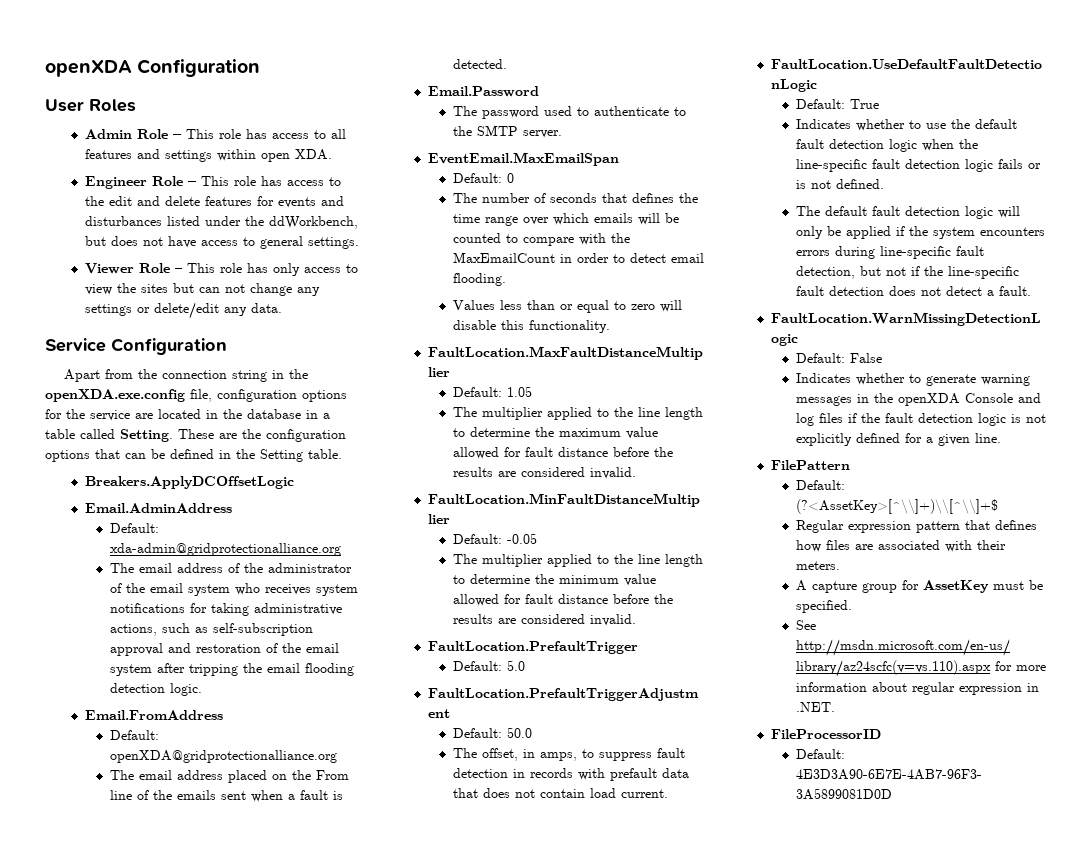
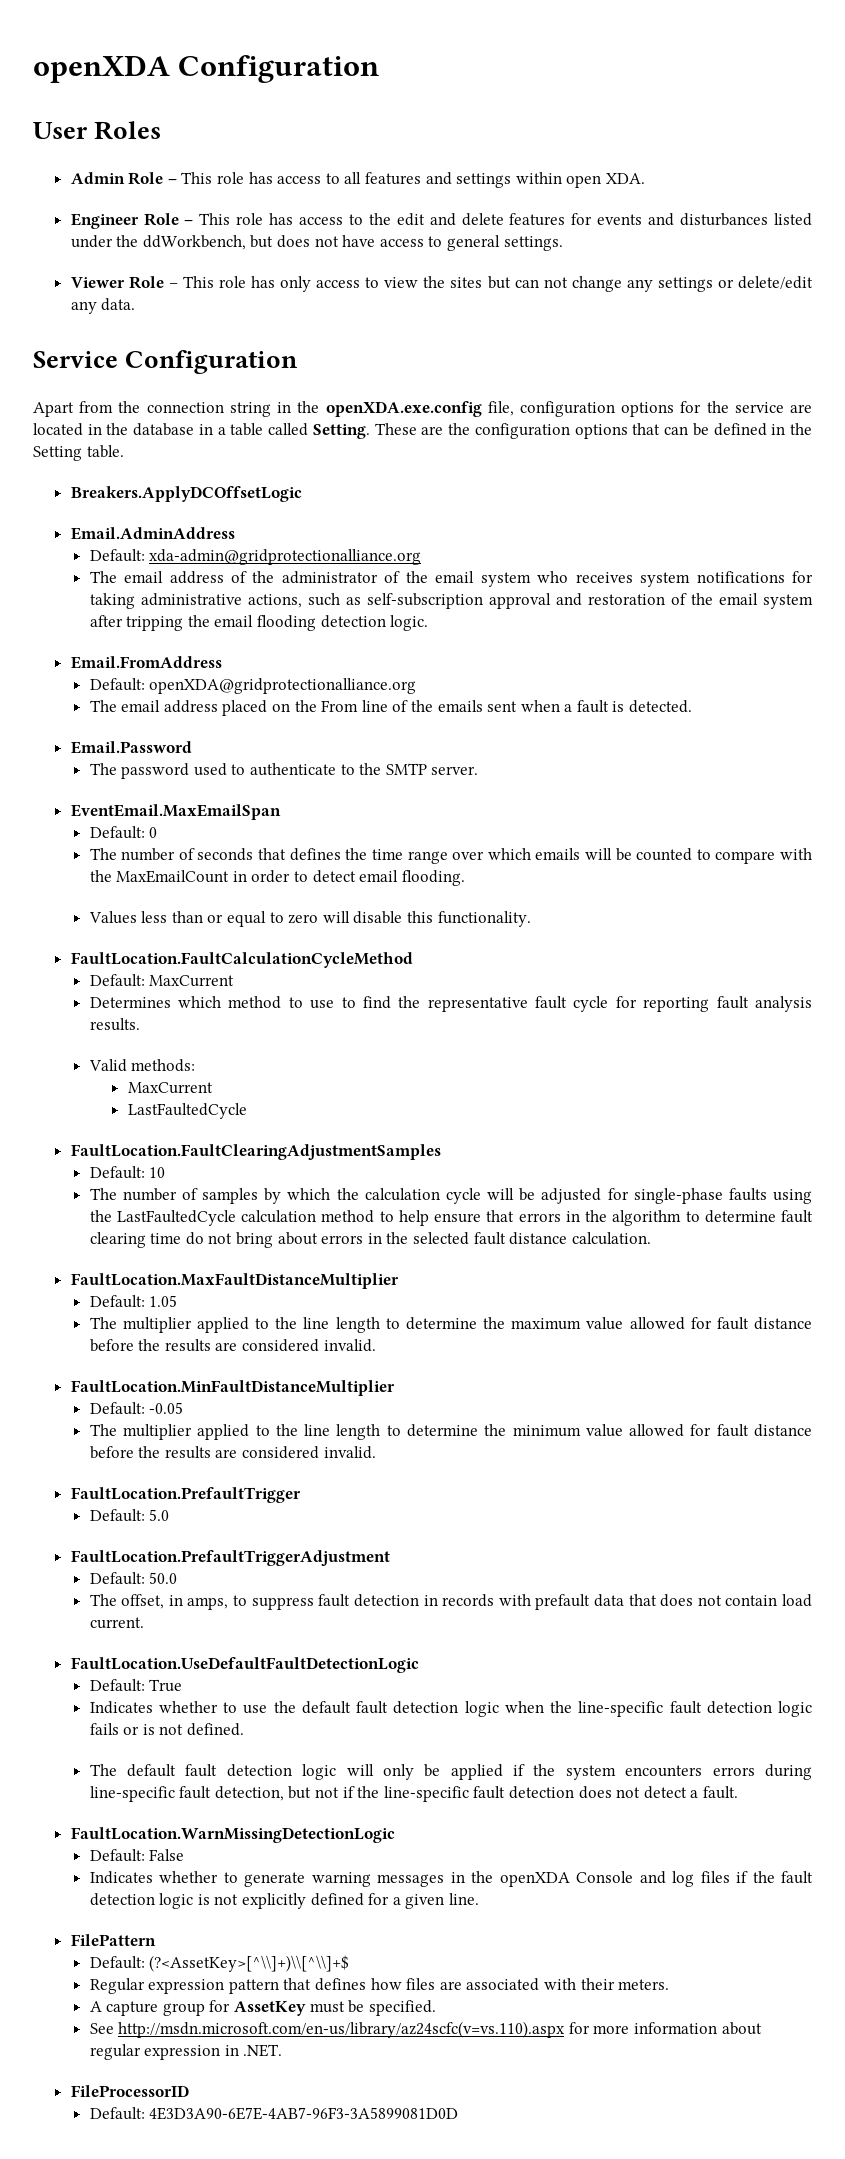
+ FaultLocation.FaultCalculationCycleMethod
+ Default: MaxCurrent
+ Determines which method to use to find the representative fault cycle for reporting fault analysis results.
+ Valid methods:
+ MaxCurrent
+ LastFaultedCycle
+ FaultLocation.FaultClearingAdjustmentSamples
+ Default: 10
+ The number of samples by which the calculation cycle will be adjusted for single-phase faults using the LastFaultedCycle calculation method to help ensure that errors in the algorithm to determine fault clearing time do not bring about errors in the selected fault distance calculation.

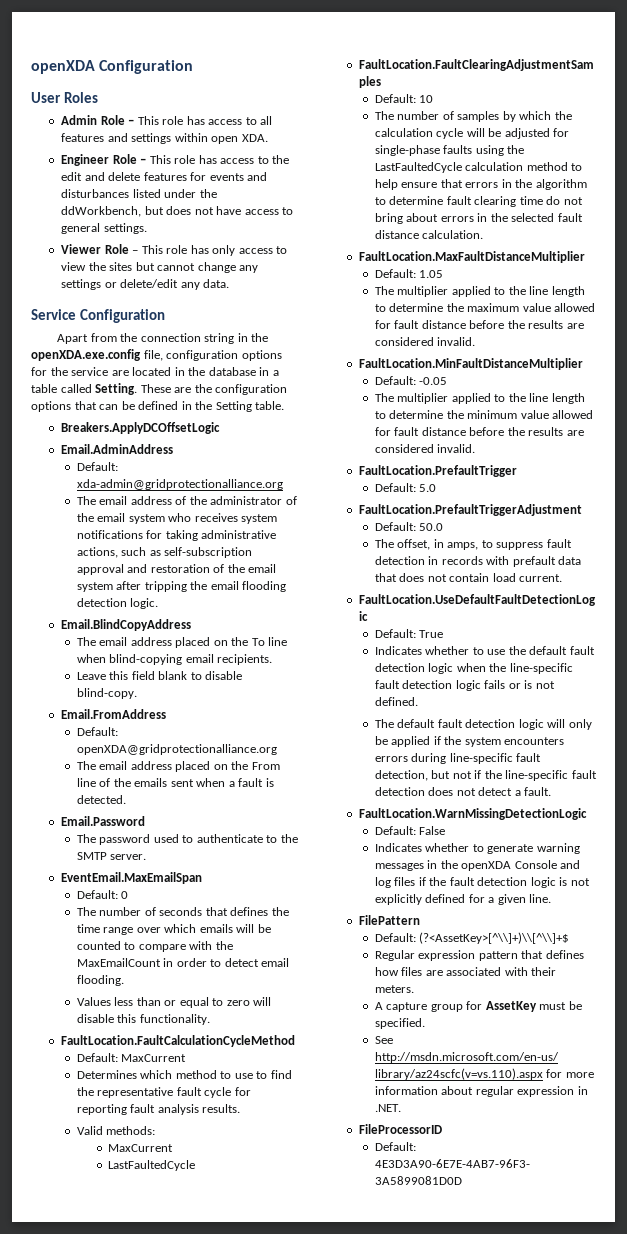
- Viewer Role – This role has only access to view the sites but can not change any settings or delete/edit any data.
+ Viewer Role – This role has only access to view the sites but cannot change any settings or delete/edit any data.
+ Email.BlindCopyAddress
+ The email address placed on the To line when blind-copying email recipients.
+ Leave this field blank to disable blind-copy.

